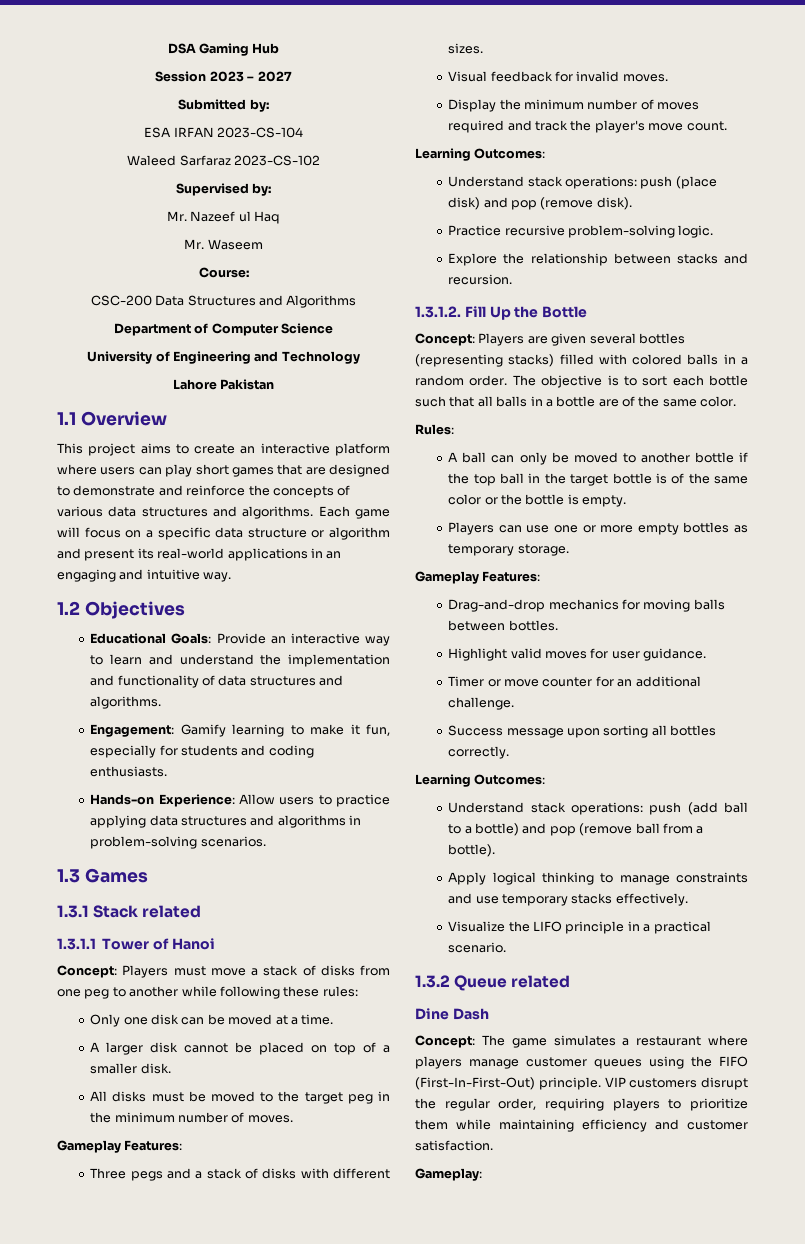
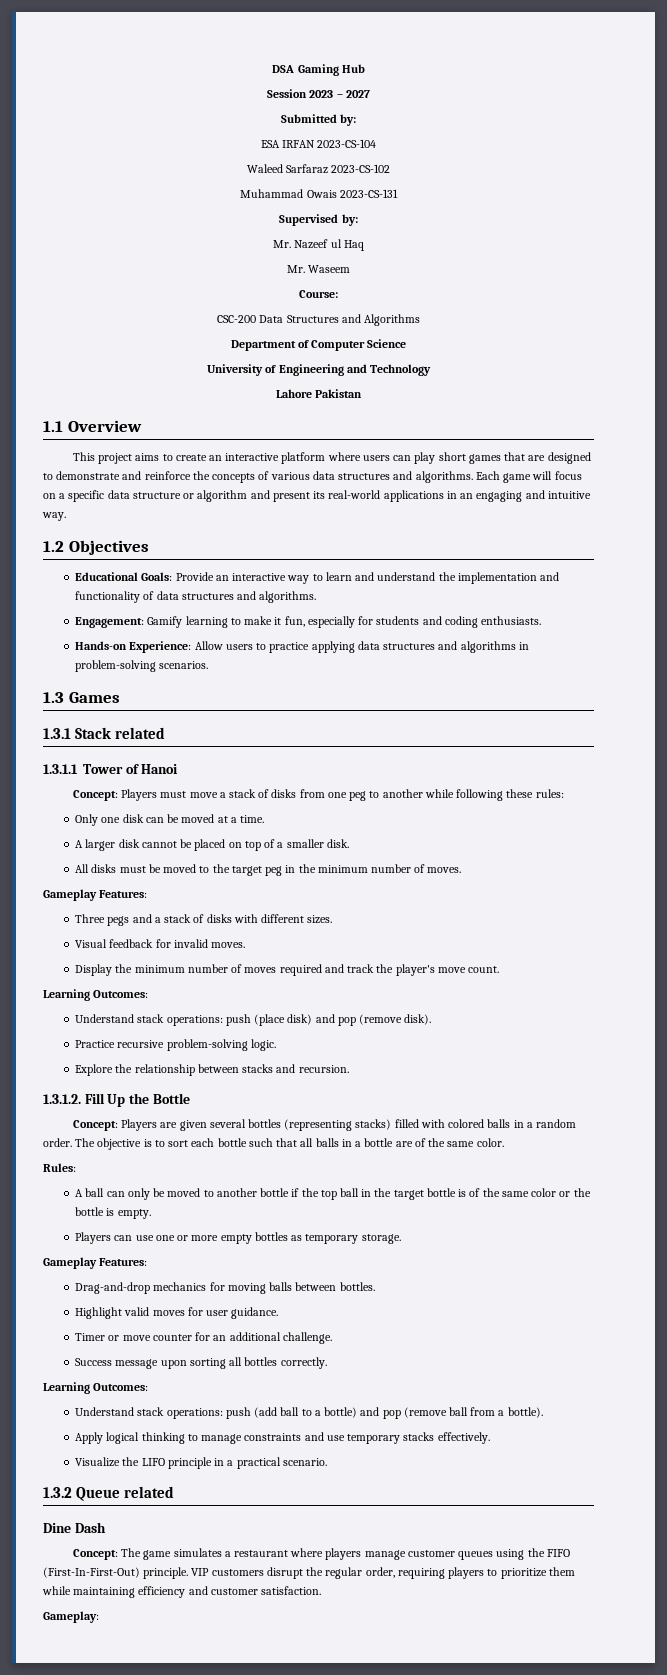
+ Muhammad Owais 2023-CS-131

